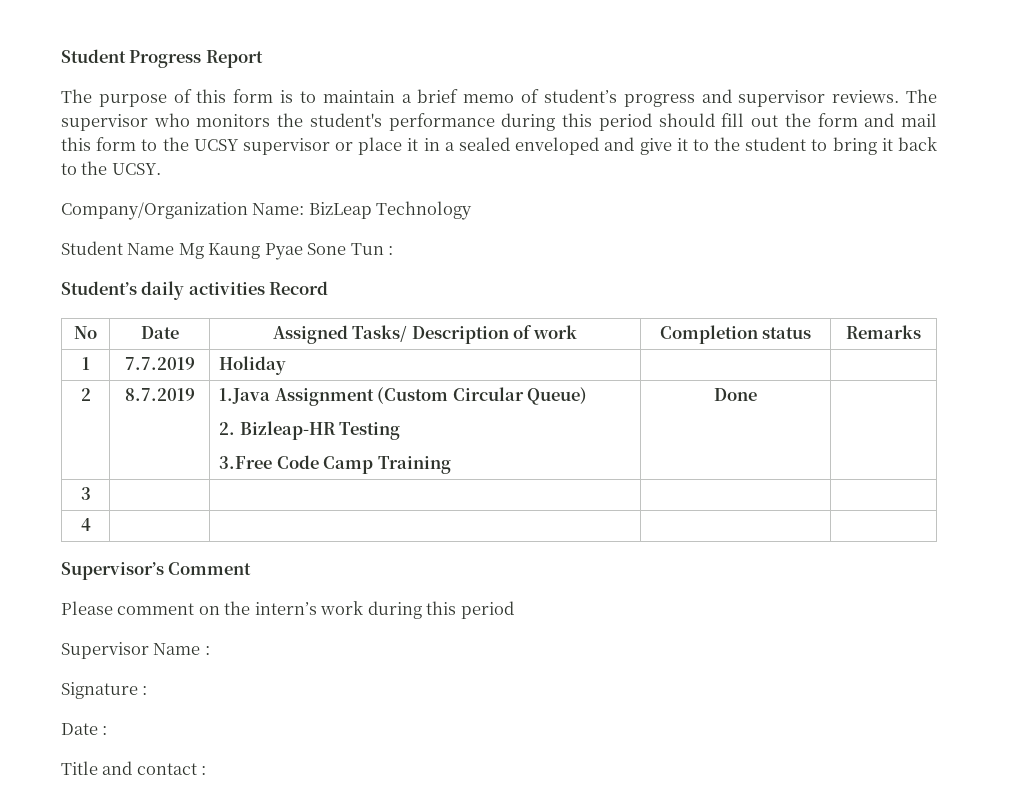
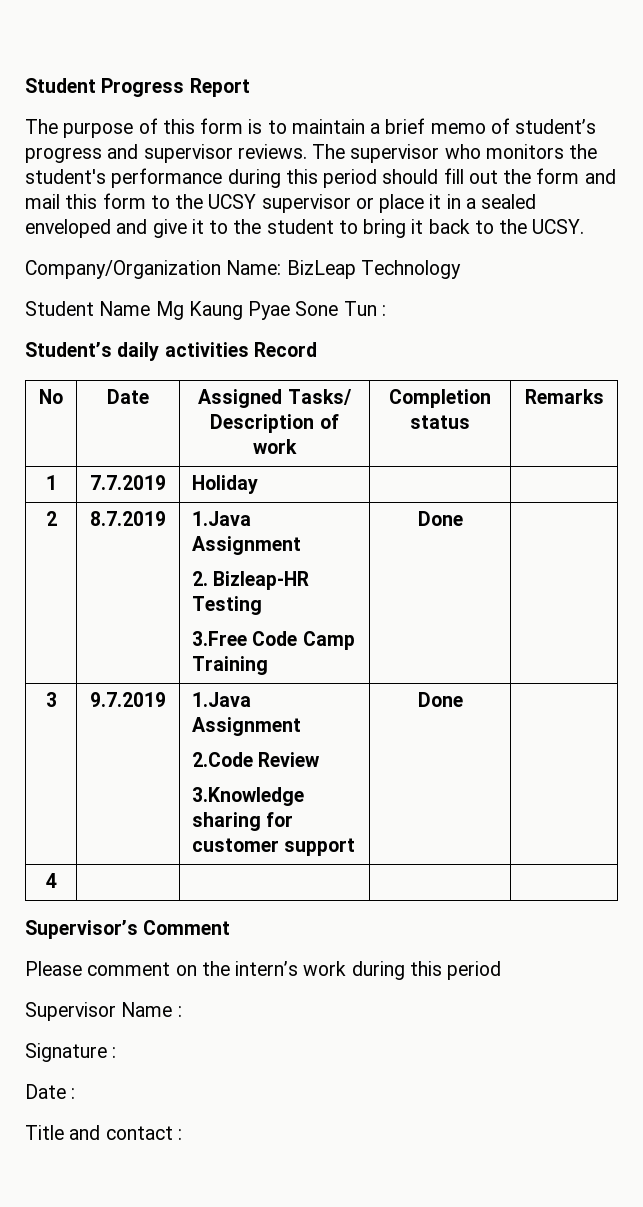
- 2 | 8.7.2019 | 1.Java Assignment (Custom Circular Queue)
+ 2 | 8.7.2019 | 1.Java Assignment
- 3 | | | |
+ 3 | 9.7.2019 | 1.Java Assignment
+ 2.Code Review
+ 3.Knowledge sharing for customer support | Done |

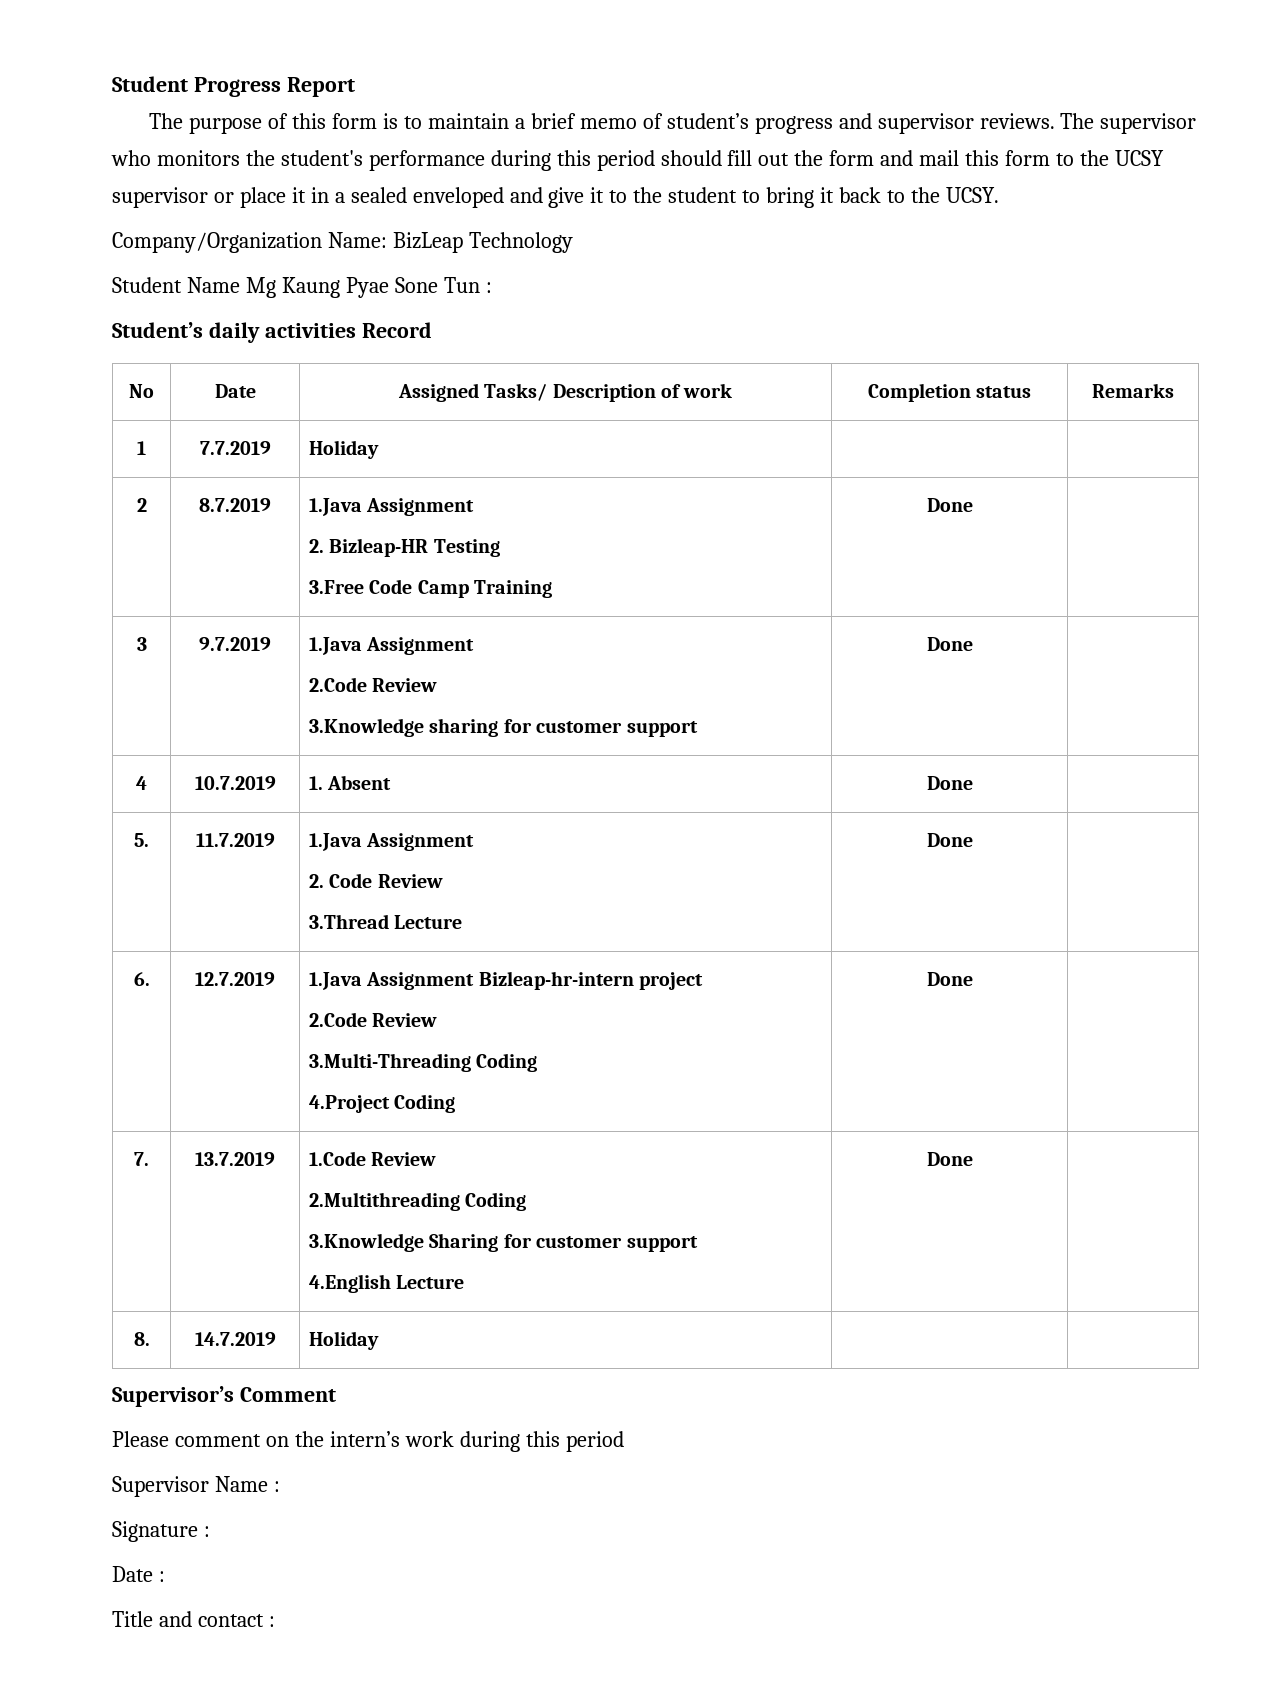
- 4 | | | |
+ 4 | 10.7.2019 | 1. Absent | Done |
+ 5. | 11.7.2019 | 1.Java Assignment
+ 2. Code Review
+ 3.Thread Lecture | Done |
+ 6. | 12.7.2019 | 1.Java Assignment Bizleap-hr-intern project
+ 2.Code Review
+ 3.Multi-Threading Coding
+ 4.Project Coding | Done |
+ 7. | 13.7.2019 | 1.Code Review
+ 2.Multithreading Coding
+ 3.Knowledge Sharing for customer support
+ 4.English Lecture | Done |
+ 8. | 14.7.2019 | Holiday | |

